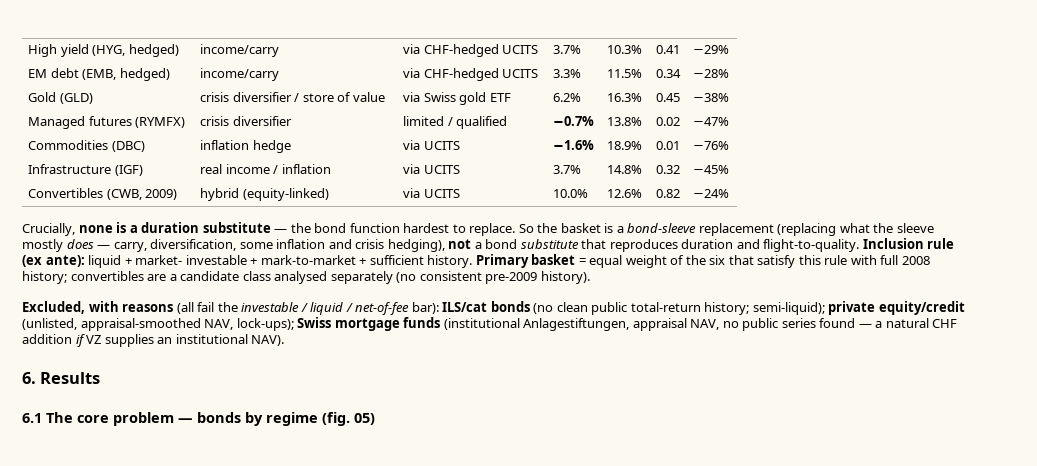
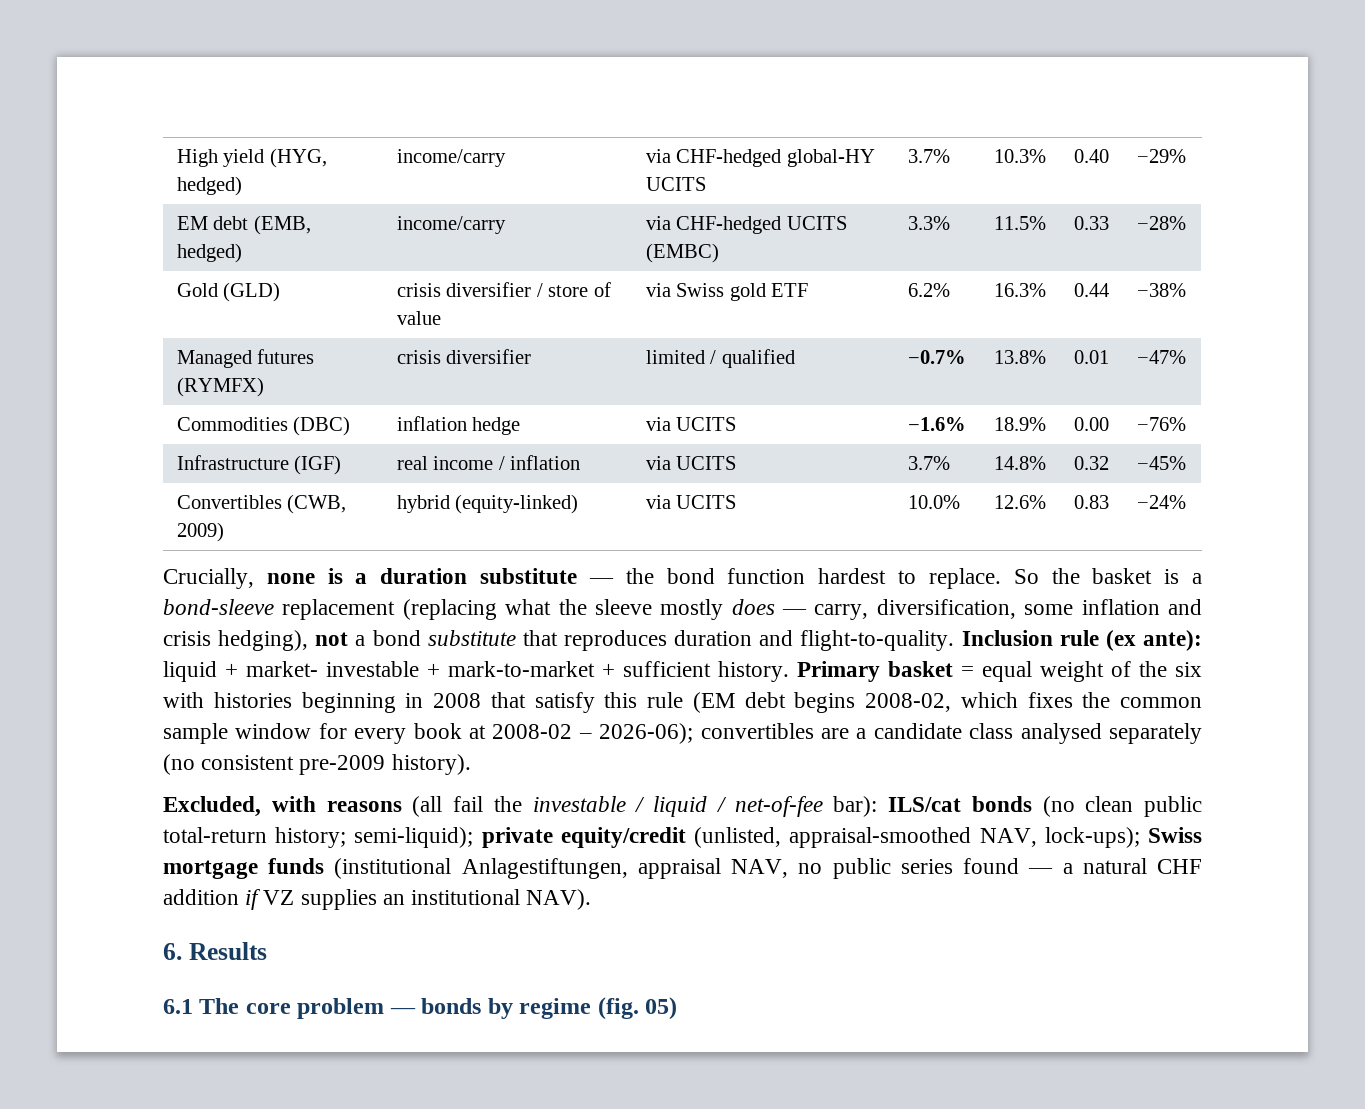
- High yield (HYG, hedged) | income/carry | via CHF-hedged UCITS | 3.7% | 10.3% | 0.41 | −29%
+ High yield (HYG, hedged) | income/carry | via CHF-hedged global-HY UCITS | 3.7% | 10.3% | 0.40 | −29%
- EM debt (EMB, hedged) | income/carry | via CHF-hedged UCITS | 3.3% | 11.5% | 0.34 | −28%
+ EM debt (EMB, hedged) | income/carry | via CHF-hedged UCITS (EMBC) | 3.3% | 11.5% | 0.33 | −28%
- Gold (GLD) | crisis diversifier / store of value | via Swiss gold ETF | 6.2% | 16.3% | 0.45 | −38%
+ Gold (GLD) | crisis diversifier / store of value | via Swiss gold ETF | 6.2% | 16.3% | 0.44 | −38%
- Managed futures (RYMFX) | crisis diversifier | limited / qualified | −0.7% | 13.8% | 0.02 | −47%
+ Managed futures (RYMFX) | crisis diversifier | limited / qualified | −0.7% | 13.8% | 0.01 | −47%
- Commodities (DBC) | inflation hedge | via UCITS | −1.6% | 18.9% | 0.01 | −76%
+ Commodities (DBC) | inflation hedge | via UCITS | −1.6% | 18.9% | 0.00 | −76%
- Convertibles (CWB, 2009) | hybrid (equity-linked) | via UCITS | 10.0% | 12.6% | 0.82 | −24%
+ Convertibles (CWB, 2009) | hybrid (equity-linked) | via UCITS | 10.0% | 12.6% | 0.83 | −24%
- Primary basket = equal weight of the six that satisfy this rule with full 2008 history; convertibles are a candidate class analysed separately (no consistent pre-2009 history).
+ Primary basket = equal weight of the six with histories beginning in 2008 that satisfy this rule (EM debt begins 2008-02, which fixes the common sample window for every book at 2008-02 – 2026-06); convertibles are a candidate class analysed separately (no consistent pre-2009 history).

